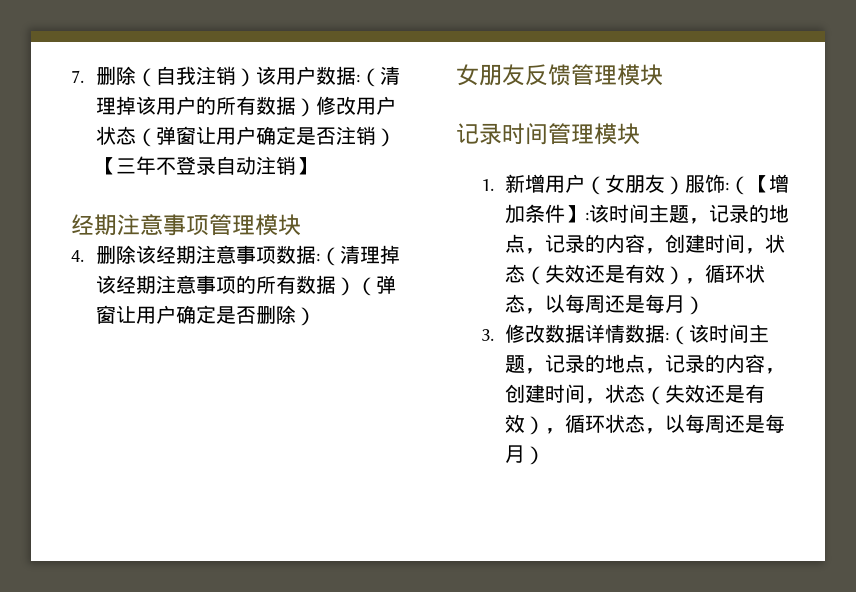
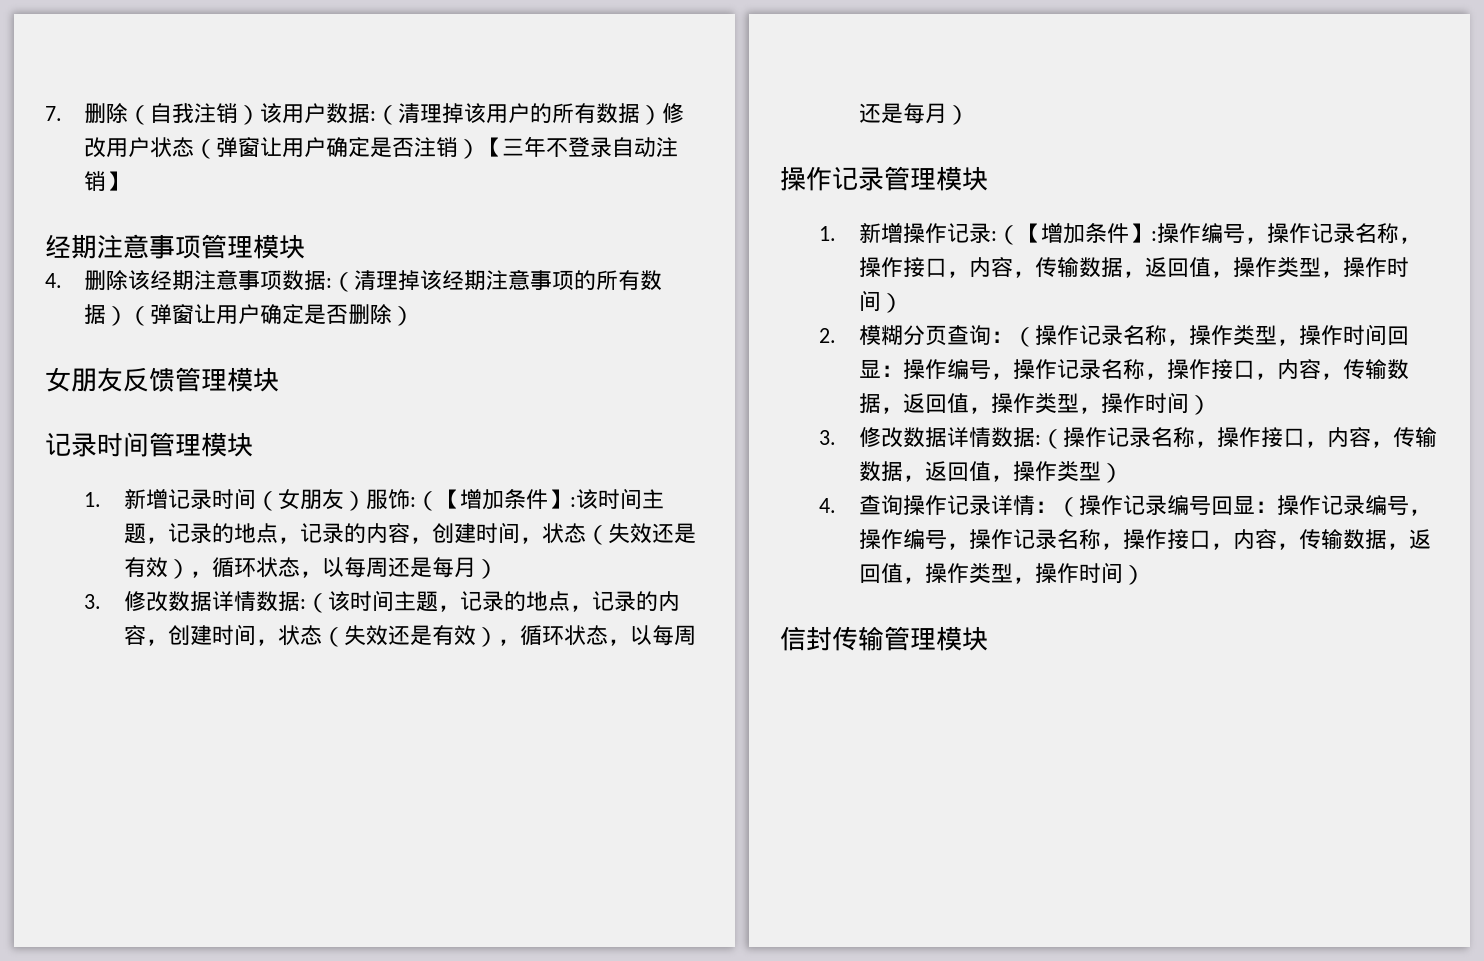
- 1.新增用户（女朋友）服饰:（【增加条件】:该时间主题，记录的地点，记录的内容，创建时间，状态（失效还是有效），循环状态，以每周还是每月）
+ 1.新增记录时间（女朋友）服饰:（【增加条件】:该时间主题，记录的地点，记录的内容，创建时间，状态（失效还是有效），循环状态，以每周还是每月）
+ 操作记录管理模块
+ 1.新增操作记录:（【增加条件】:操作编号，操作记录名称，操作接口，内容，传输数据，返回值，操作类型，操作时间）
+ 2.模糊分页查询：（操作记录名称，操作类型，操作时间回显：操作编号，操作记录名称，操作接口，内容，传输数据，返回值，操作类型，操作时间）
+ 3.修改数据详情数据:（操作记录名称，操作接口，内容，传输数据，返回值，操作类型）
+ 4.查询操作记录详情：（操作记录编号回显：操作记录编号，操作编号，操作记录名称，操作接口，内容，传输数据，返回值，操作类型，操作时间）
+ 信封传输管理模块

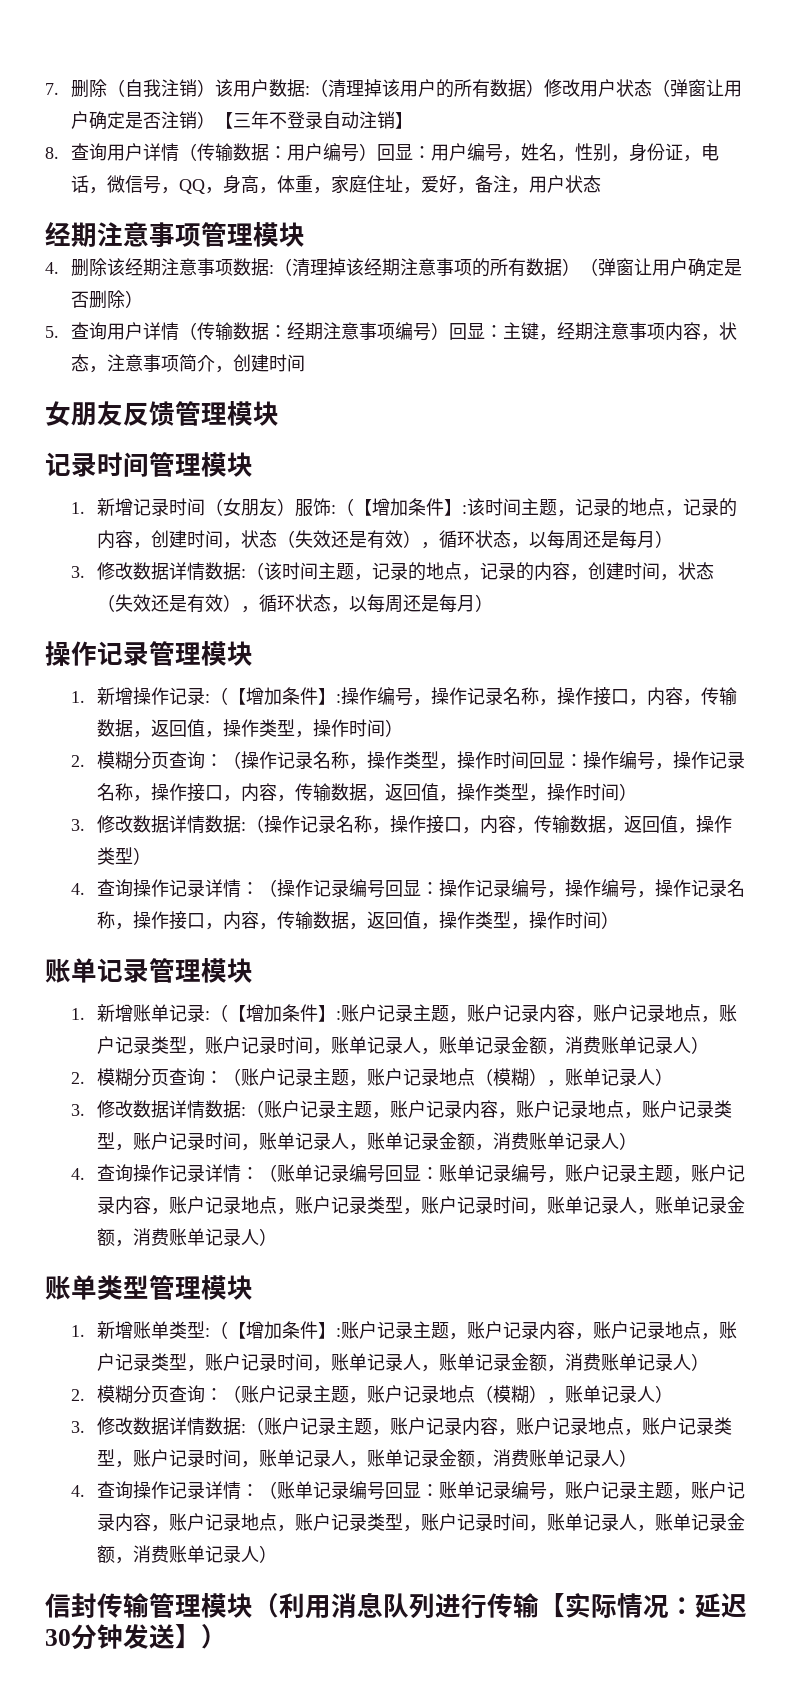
+ 8.查询用户详情（传输数据：用户编号）回显：用户编号，姓名，性别，身份证，电话，微信号，QQ，身高，体重，家庭住址，爱好，备注，用户状态
+ 5.查询用户详情（传输数据：经期注意事项编号）回显：主键，经期注意事项内容，状态，注意事项简介，创建时间
- 信封传输管理模块
+ 账单记录管理模块
+ 1.新增账单记录:（【增加条件】:账户记录主题，账户记录内容，账户记录地点，账户记录类型，账户记录时间，账单记录人，账单记录金额，消费账单记录人）
+ 2.模糊分页查询：（账户记录主题，账户记录地点（模糊），账单记录人）
+ 3.修改数据详情数据:（账户记录主题，账户记录内容，账户记录地点，账户记录类型，账户记录时间，账单记录人，账单记录金额，消费账单记录人）
+ 4.查询操作记录详情：（账单记录编号回显：账单记录编号，账户记录主题，账户记录内容，账户记录地点，账户记录类型，账户记录时间，账单记录人，账单记录金额，消费账单记录人）
+ 账单类型管理模块
+ 1.新增账单类型:（【增加条件】:账户记录主题，账户记录内容，账户记录地点，账户记录类型，账户记录时间，账单记录人，账单记录金额，消费账单记录人）
+ 2.模糊分页查询：（账户记录主题，账户记录地点（模糊），账单记录人）
+ 3.修改数据详情数据:（账户记录主题，账户记录内容，账户记录地点，账户记录类型，账户记录时间，账单记录人，账单记录金额，消费账单记录人）
+ 4.查询操作记录详情：（账单记录编号回显：账单记录编号，账户记录主题，账户记录内容，账户记录地点，账户记录类型，账户记录时间，账单记录人，账单记录金额，消费账单记录人）
+ 信封传输管理模块（利用消息队列进行传输【实际情况：延迟30分钟发送】）

